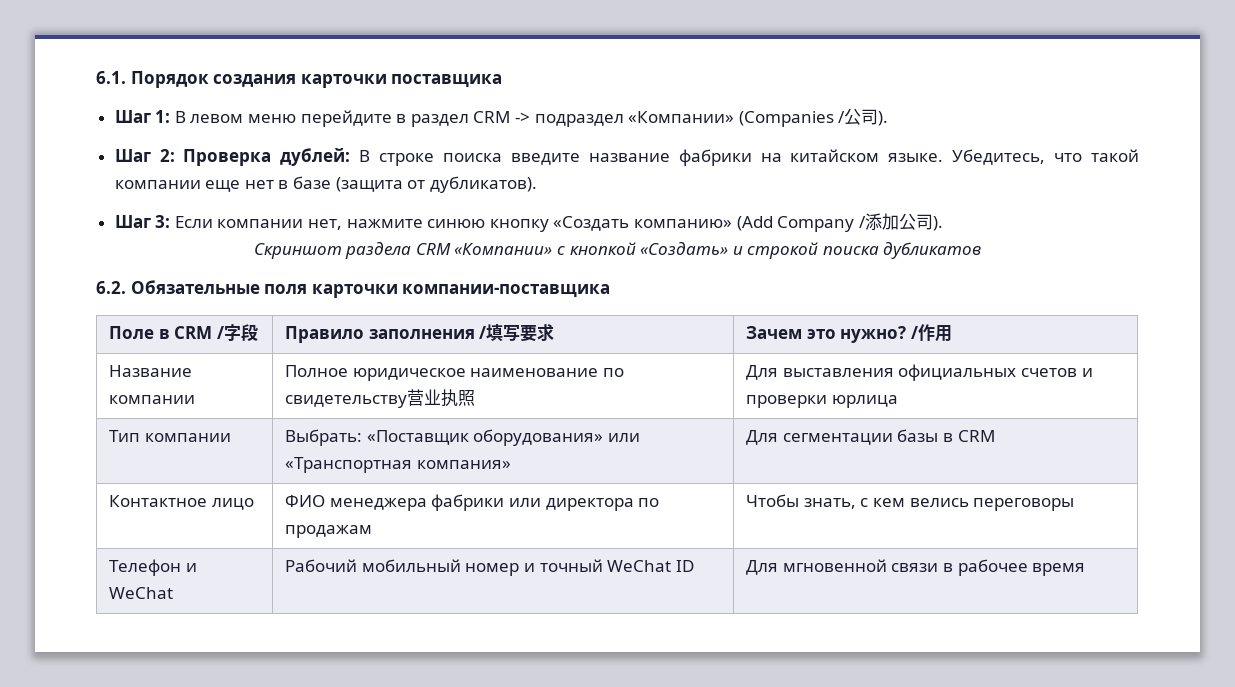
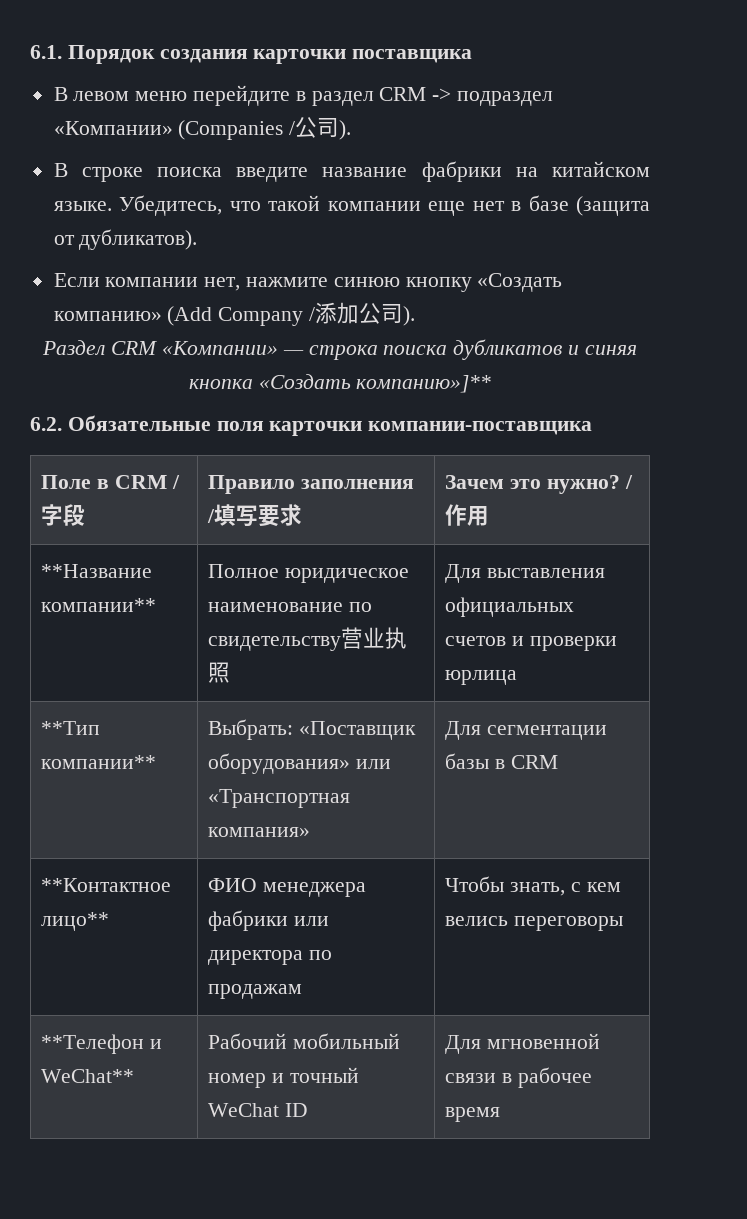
- Шаг 1: В левом меню перейдите в раздел CRM -> подраздел «Компании» (Companies /公司).
+ В левом меню перейдите в раздел CRM -> подраздел «Компании» (Companies /公司).
- Шаг 2: Проверка дублей: В строке поиска введите название фабрики на китайском языке.
+ В строке поиска введите название фабрики на китайском языке.
- Шаг 3: Если компании нет, нажмите синюю кнопку «Создать компанию» (Add Company /添加公司).
+ Если компании нет, нажмите синюю кнопку «Создать компанию» (Add Company /添加公司).
- Скриншот раздела CRM «Компании» с кнопкой «Создать» и строкой поиска дубликатов
+ Раздел CRM «Компании» — строка поиска дубликатов и синяя кнопка «Создать компанию»]**
- Название компании | Полное юридическое наименование по свидетельству营业执照 | Для выставления официальных счетов и проверки юрлица
+ **Название компании** | Полное юридическое наименование по свидетельству营业执照 | Для выставления официальных счетов и проверки юрлица
- Тип компании | Выбрать: «Поставщик оборудования» или «Транспортная компания» | Для сегментации базы в CRM
+ **Тип компании** | Выбрать: «Поставщик оборудования» или «Транспортная компания» | Для сегментации базы в CRM
- Контактное лицо | ФИО менеджера фабрики или директора по продажам | Чтобы знать, с кем велись переговоры
+ **Контактное лицо** | ФИО менеджера фабрики или директора по продажам | Чтобы знать, с кем велись переговоры
- Телефон и WeChat | Рабочий мобильный номер и точный WeChat ID | Для мгновенной связи в рабочее время
+ **Телефон и WeChat** | Рабочий мобильный номер и точный WeChat ID | Для мгновенной связи в рабочее время

